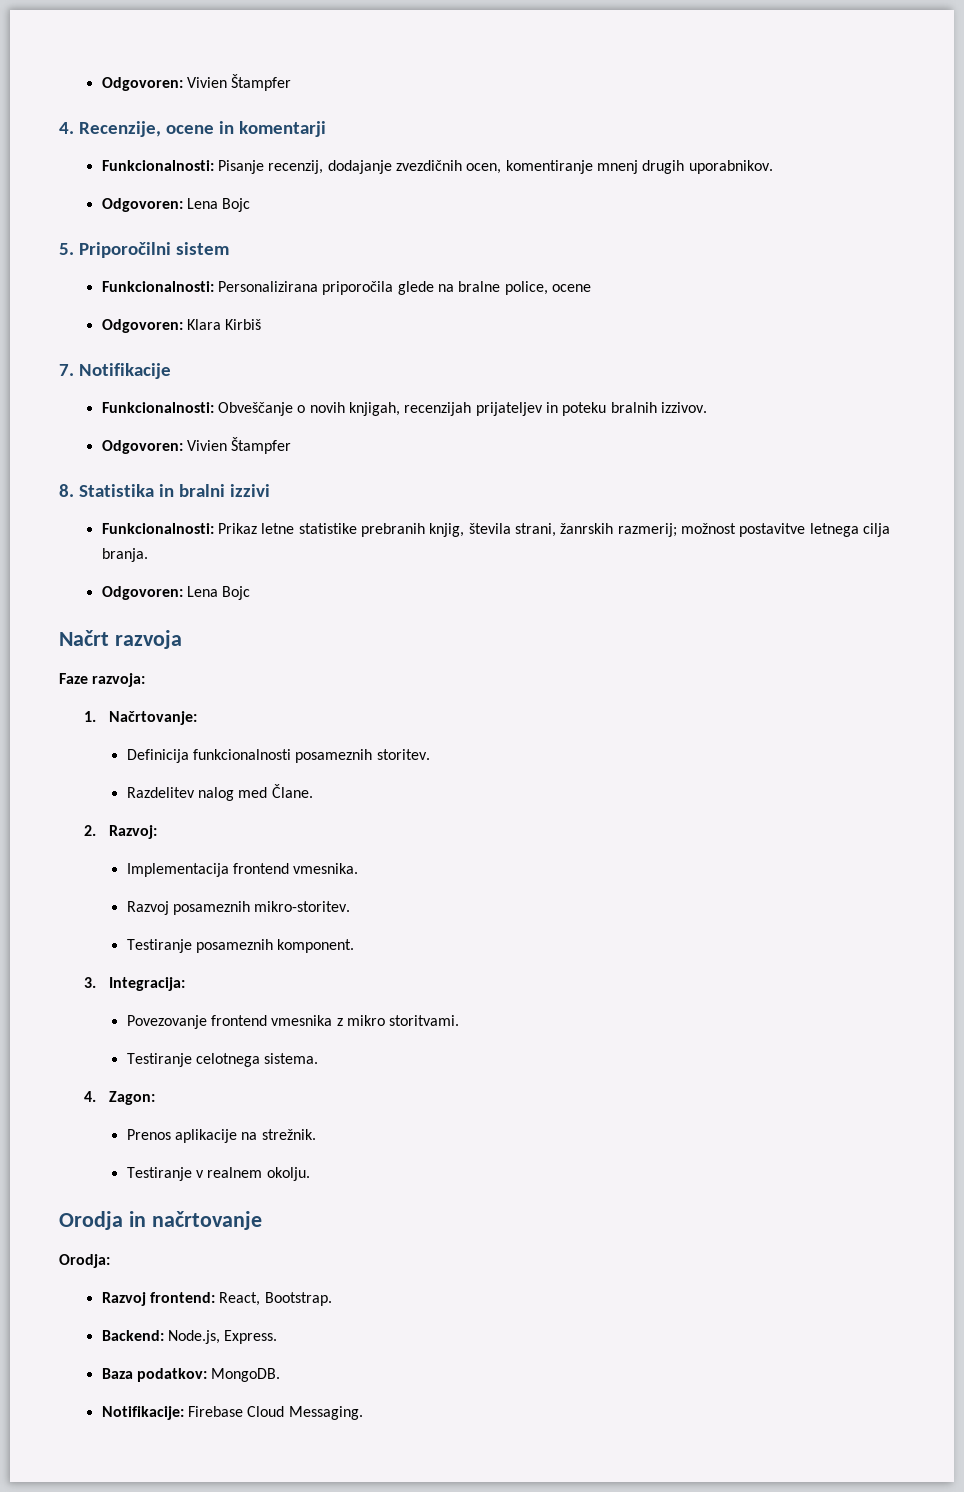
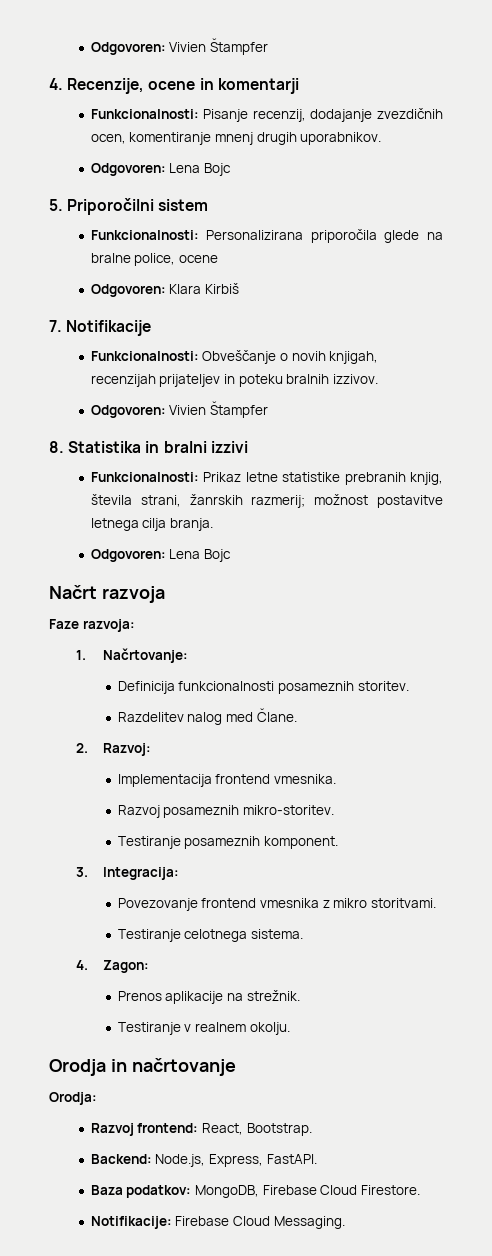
- Backend: Node.js, Express.
+ Backend: Node.js, Express, FastAPI.
- Baza podatkov: MongoDB.
+ Baza podatkov: MongoDB, Firebase Cloud Firestore.

